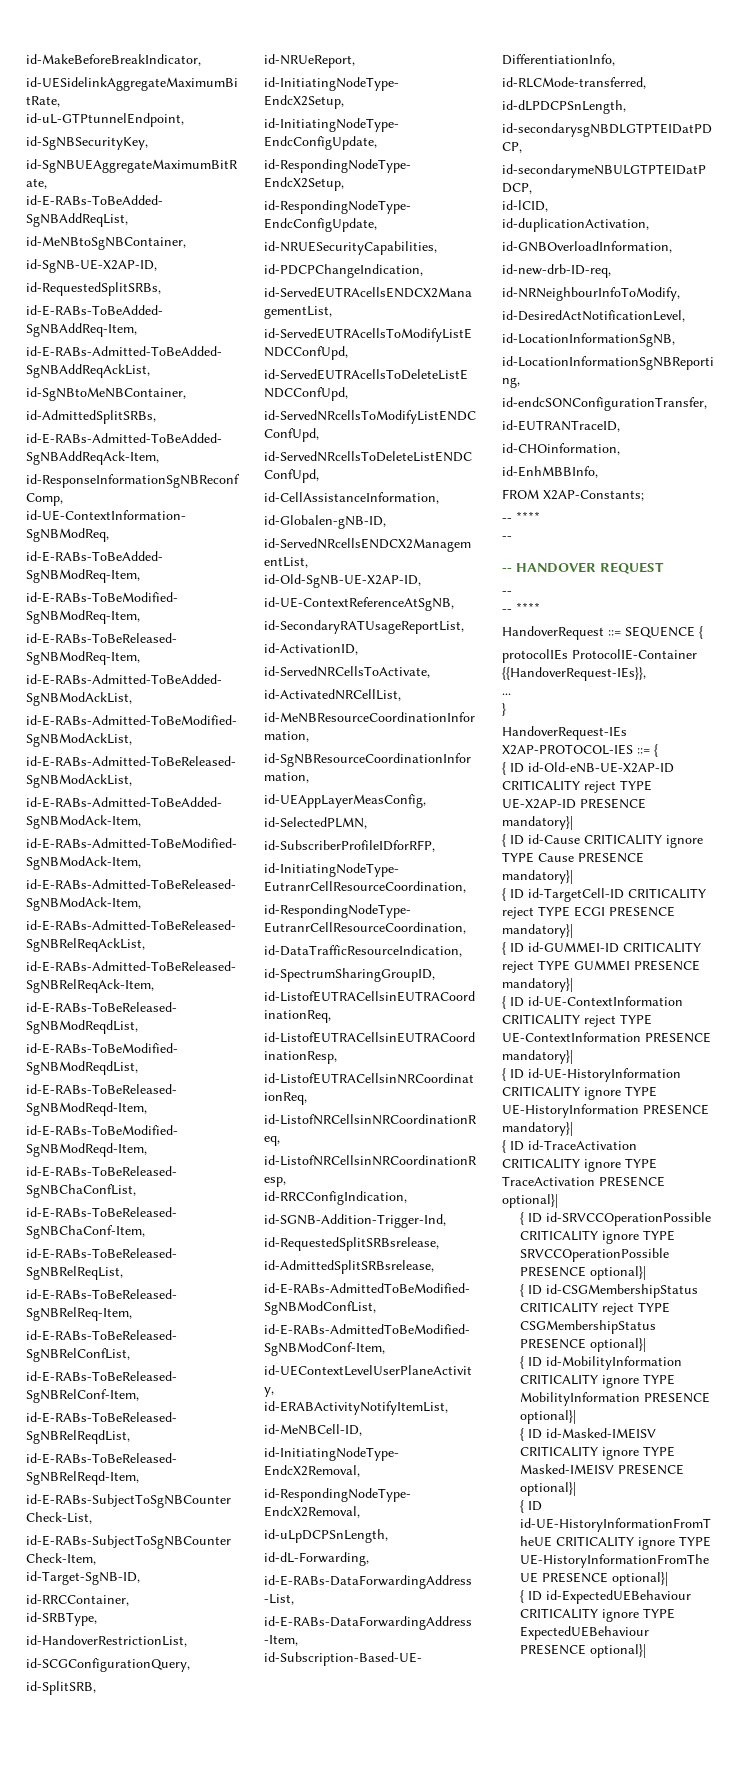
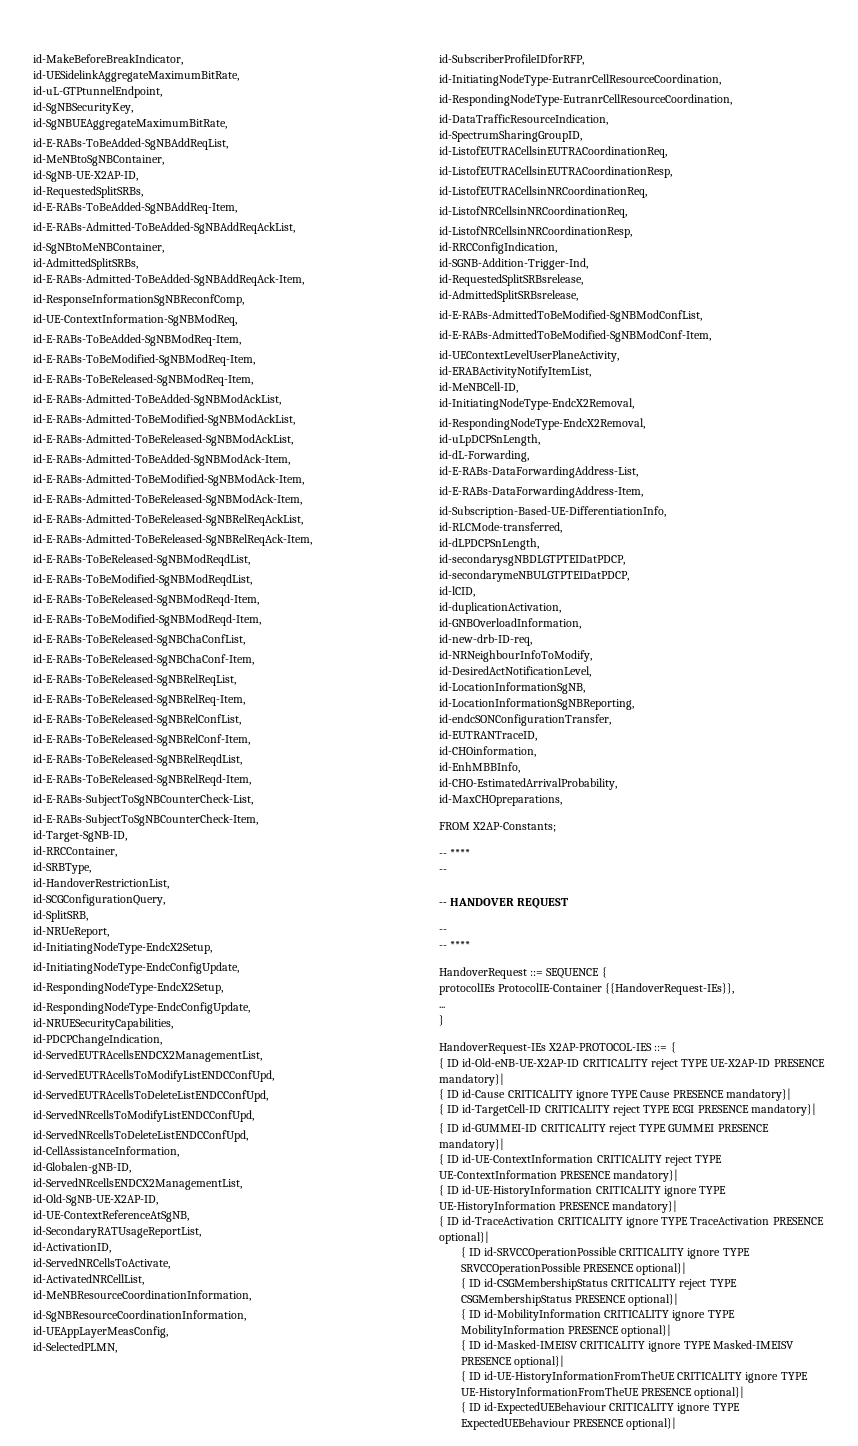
+ id-CHO-EstimatedArrivalProbability,
+ id-MaxCHOpreparations,

